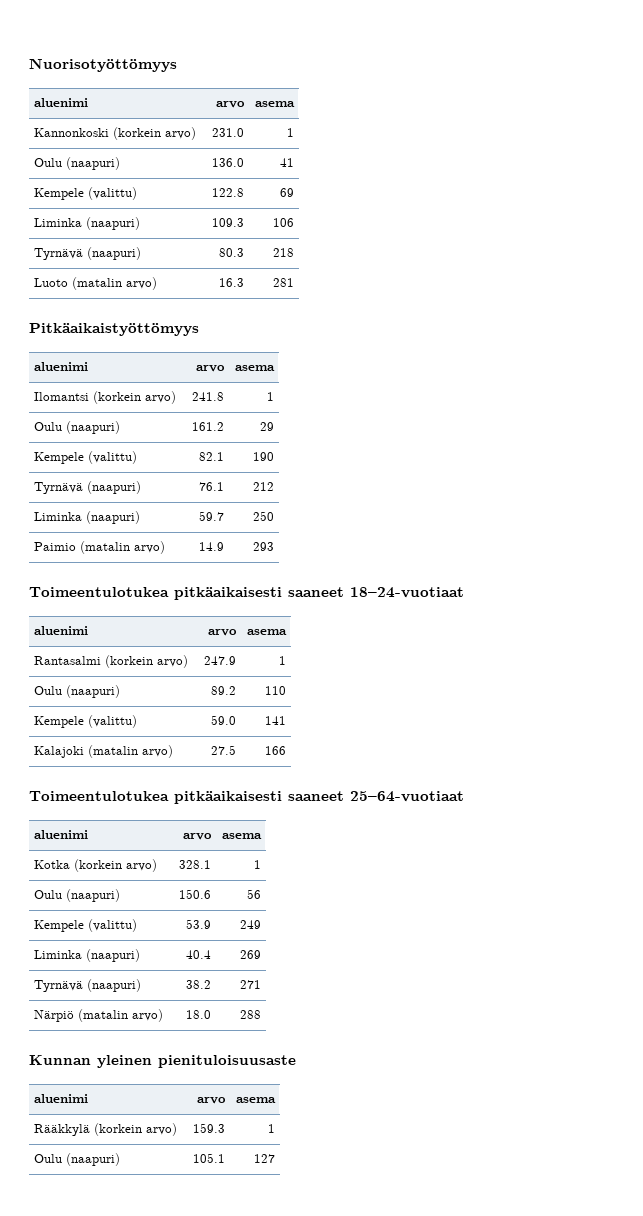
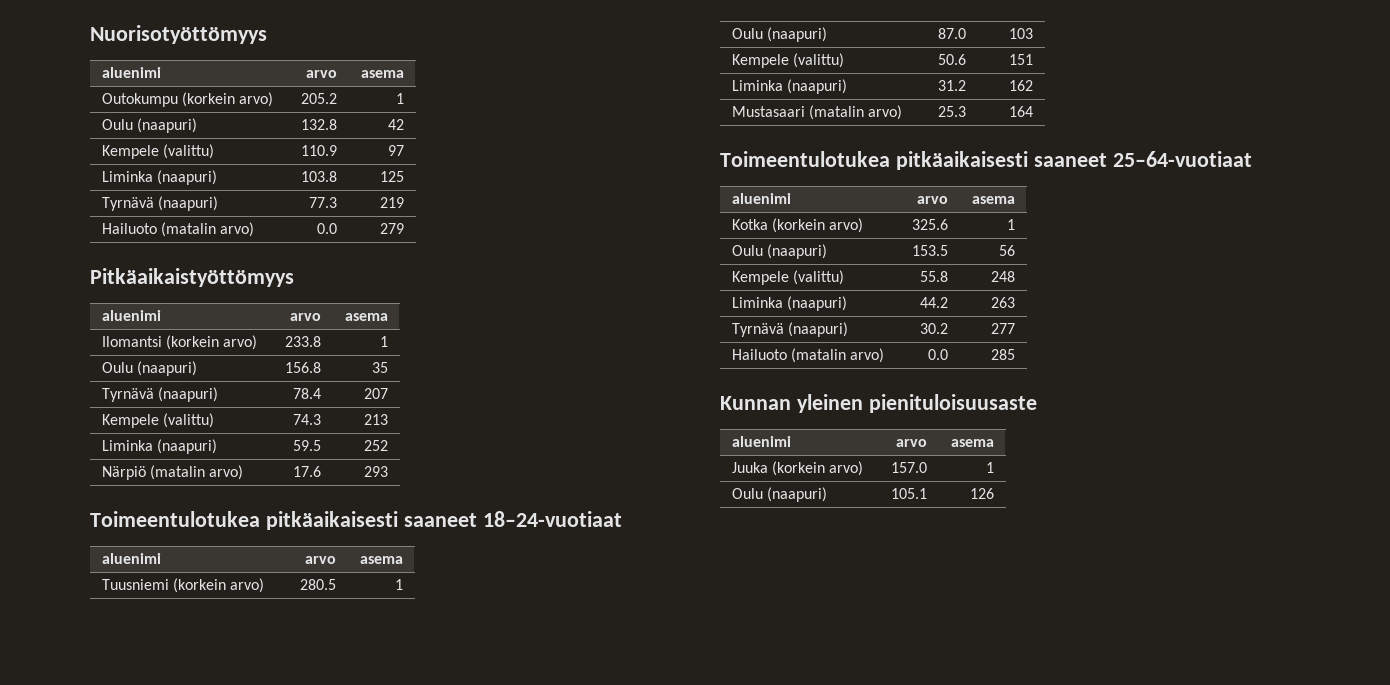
- Kannonkoski (korkein arvo) | 231.0 | 1
- Oulu (naapuri) | 136.0 | 41
- Kempele (valittu) | 122.8 | 69
- Liminka (naapuri) | 109.3 | 106
- Tyrnävä (naapuri) | 80.3 | 218
- Luoto (matalin arvo) | 16.3 | 281
+ Outokumpu (korkein arvo) | 205.2 | 1
+ Oulu (naapuri) | 132.8 | 42
+ Kempele (valittu) | 110.9 | 97
+ Liminka (naapuri) | 103.8 | 125
+ Tyrnävä (naapuri) | 77.3 | 219
+ Hailuoto (matalin arvo) | 0.0 | 279
- Ilomantsi (korkein arvo) | 241.8 | 1
- Oulu (naapuri) | 161.2 | 29
- Kempele (valittu) | 82.1 | 190
- Tyrnävä (naapuri) | 76.1 | 212
- Liminka (naapuri) | 59.7 | 250
- Paimio (matalin arvo) | 14.9 | 293
+ Ilomantsi (korkein arvo) | 233.8 | 1
+ Oulu (naapuri) | 156.8 | 35
+ Tyrnävä (naapuri) | 78.4 | 207
+ Kempele (valittu) | 74.3 | 213
+ Liminka (naapuri) | 59.5 | 252
+ Närpiö (matalin arvo) | 17.6 | 293
- Rantasalmi (korkein arvo) | 247.9 | 1
- Oulu (naapuri) | 89.2 | 110
- Kempele (valittu) | 59.0 | 141
- Kalajoki (matalin arvo) | 27.5 | 166
+ Tuusniemi (korkein arvo) | 280.5 | 1
+ Oulu (naapuri) | 87.0 | 103
+ Kempele (valittu) | 50.6 | 151
+ Liminka (naapuri) | 31.2 | 162
+ Mustasaari (matalin arvo) | 25.3 | 164
- Kotka (korkein arvo) | 328.1 | 1
- Oulu (naapuri) | 150.6 | 56
+ Kotka (korkein arvo) | 325.6 | 1
+ Oulu (naapuri) | 153.5 | 56
- Kempele (valittu) | 53.9 | 249
- Liminka (naapuri) | 40.4 | 269
- Tyrnävä (naapuri) | 38.2 | 271
- Närpiö (matalin arvo) | 18.0 | 288
+ Kempele (valittu) | 55.8 | 248
+ Liminka (naapuri) | 44.2 | 263
+ Tyrnävä (naapuri) | 30.2 | 277
+ Hailuoto (matalin arvo) | 0.0 | 285
- Rääkkylä (korkein arvo) | 159.3 | 1
+ Juuka (korkein arvo) | 157.0 | 1
- Oulu (naapuri) | 105.1 | 127
+ Oulu (naapuri) | 105.1 | 126

